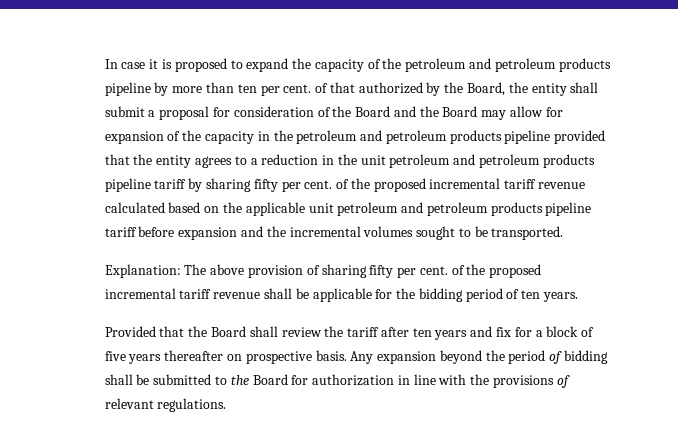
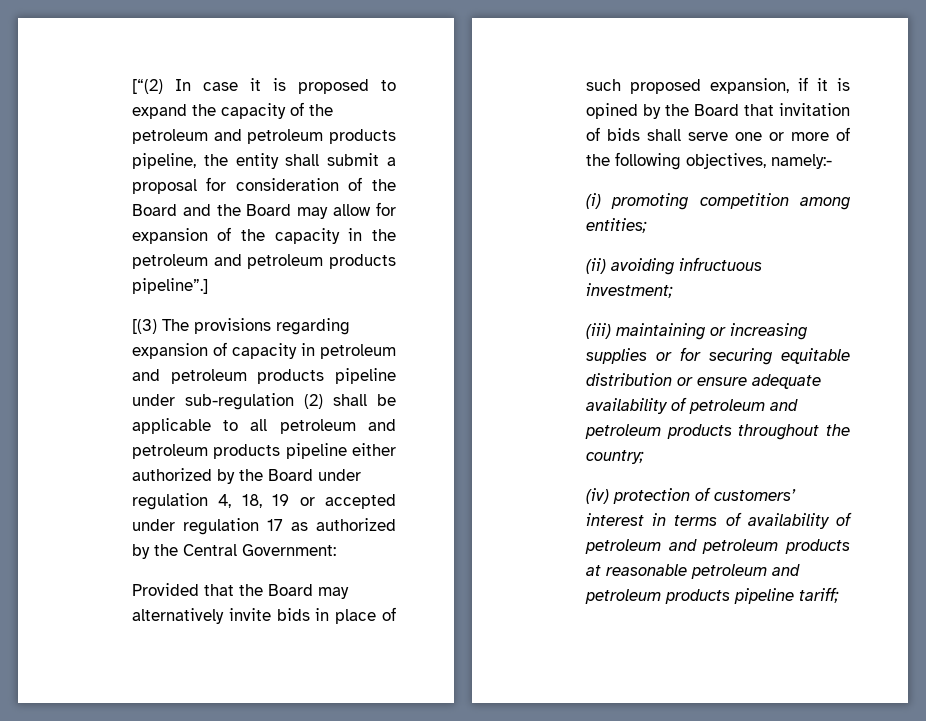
- In case it is proposed to expand the capacity of the petroleum and petroleum products pipeline by more than ten per cent. of that authorized by the Board, the entity shall submit a proposal for consideration of the Board and the Board may allow for expansion of the capacity in the petroleum and petroleum products pipeline provided that the entity agrees to a reduction in the unit petroleum and petroleum products pipeline tariff by sharing fifty per cent. of the proposed incremental tariff revenue calculated based on the applicable unit petroleum and petroleum products pipeline tariff before expansion and the incremental volumes sought to be transported.
- Explanation: The above provision of sharing fifty per cent. of the proposed incremental tariff revenue shall be applicable for the bidding period of ten years.
- Provided that the Board shall review the tariff after ten years and fix for a block of five years thereafter on prospective basis. Any expansion beyond the period of bidding shall be submitted to the Board for authorization in line with the provisions of relevant regulations.
+ [“(2) In case it is proposed to expand the capacity of the petroleum and petroleum products pipeline, the entity shall submit a proposal for consideration of the Board and the Board may allow for expansion of the capacity in the petroleum and petroleum products pipeline”.]
+ [(3) The provisions regarding expansion of capacity in petroleum and petroleum products pipeline under sub-regulation (2) shall be applicable to all petroleum and petroleum products pipeline either authorized by the Board under regulation 4, 18, 19 or accepted under regulation 17 as authorized by the Central Government:
+ Provided that the Board may alternatively invite bids in place of such proposed expansion, if it is opined by the Board that invitation of bids shall serve one or more of the following objectives, namely:-
+ (i) promoting competition among entities;
+ (ii) avoiding infructuous investment;
+ (iii) maintaining or increasing supplies or for securing equitable distribution or ensure adequate availability of petroleum and petroleum products throughout the country;
+ (iv) protection of customers’ interest in terms of availability of petroleum and petroleum products at reasonable petroleum and petroleum products pipeline tariff;

